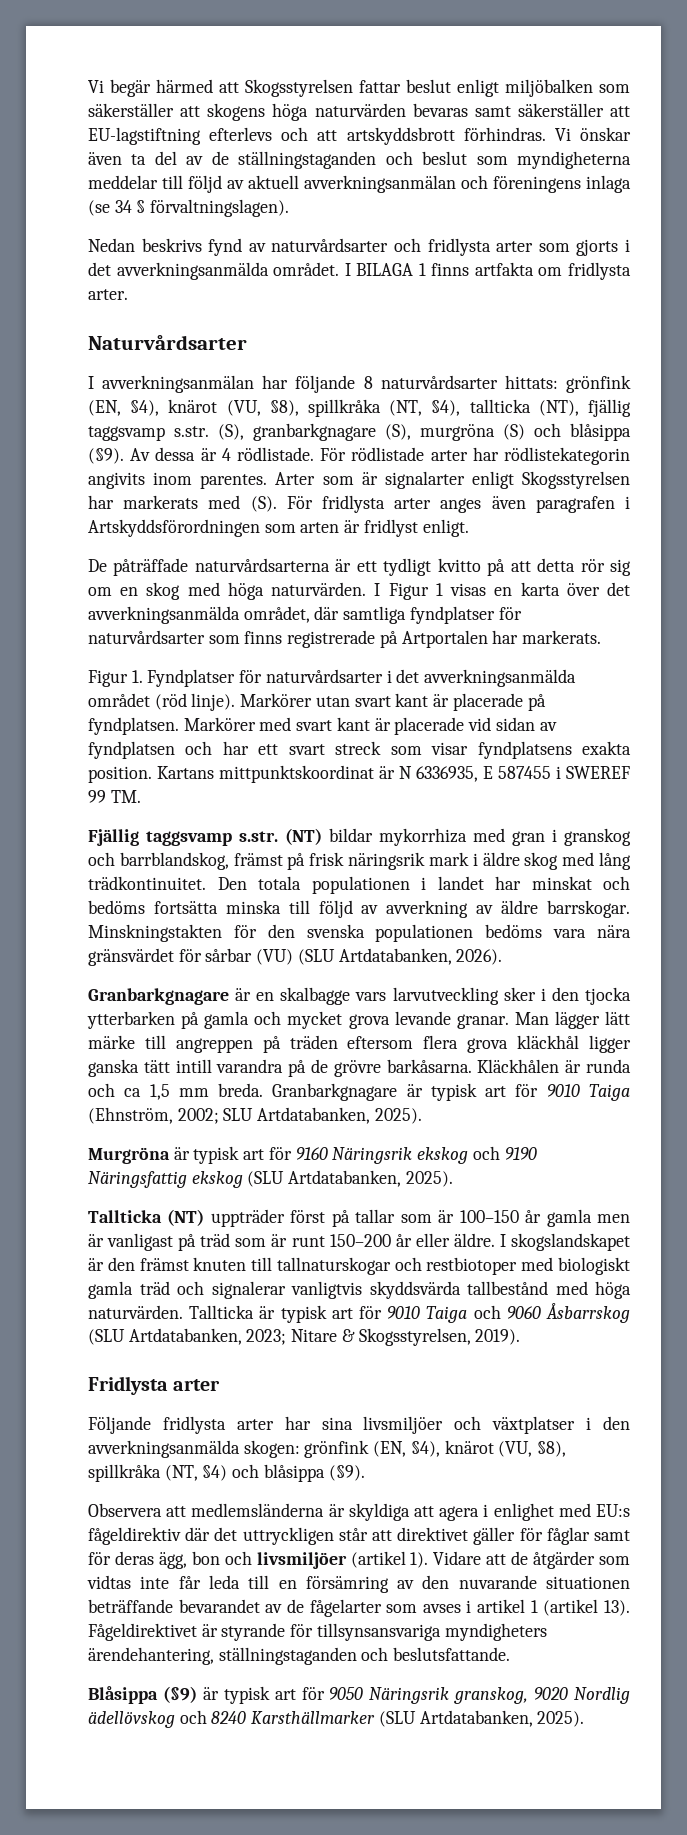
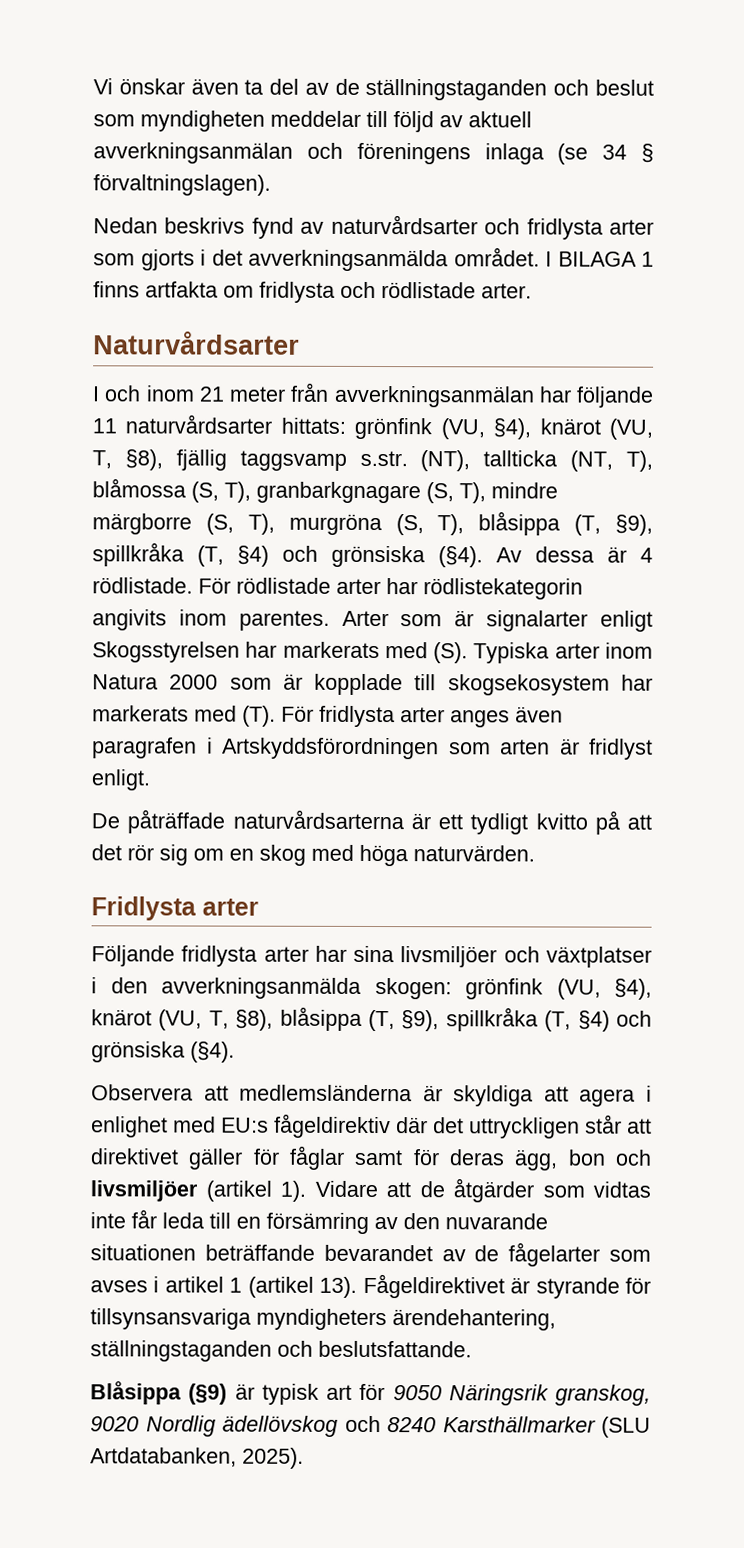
- Vi begär härmed att Skogsstyrelsen fattar beslut enligt miljöbalken som säkerställer att skogens höga naturvärden bevaras samt säkerställer att EU-lagstiftning efterlevs och att artskyddsbrott förhindras. Vi önskar även ta del av de ställningstaganden och beslut som myndigheterna meddelar till följd av aktuell avverkningsanmälan och föreningens inlaga (se 34 § förvaltningslagen).
+ Vi önskar även ta del av de ställningstaganden och beslut som myndigheten meddelar till följd av aktuell avverkningsanmälan och föreningens inlaga (se 34 § förvaltningslagen).
- I BILAGA 1 finns artfakta om fridlysta arter.
+ I BILAGA 1 finns artfakta om fridlysta och rödlistade arter.
- I avverkningsanmälan har följande 8 naturvårdsarter hittats: grönfink (EN, §4), knärot (VU, §8), spillkråka (NT, §4), tallticka (NT), fjällig taggsvamp s.str. (S), granbarkgnagare (S), murgröna (S) och blåsippa (§9).
+ I och inom 21 meter från avverkningsanmälan har följande 11 naturvårdsarter hittats: grönfink (VU, §4), knärot (VU, T, §8), fjällig taggsvamp s.str. (NT), tallticka (NT, T), blåmossa (S, T), granbarkgnagare (S, T), mindre märgborre (S, T), murgröna (S, T), blåsippa (T, §9), spillkråka (T, §4) och grönsiska (§4).
- Arter som är signalarter enligt Skogsstyrelsen har markerats med (S). För fridlysta arter anges även paragrafen i Artskyddsförordningen som arten är fridlyst enligt.
+ Arter som är signalarter enligt Skogsstyrelsen har markerats med (S). Typiska arter inom Natura 2000 som är kopplade till skogsekosystem har markerats med (T). För fridlysta arter anges även paragrafen i Artskyddsförordningen som arten är fridlyst enligt.
- De påträffade naturvårdsarterna är ett tydligt kvitto på att detta rör sig om en skog med höga naturvärden. I Figur 1 visas en karta över det avverkningsanmälda området, där samtliga fyndplatser för naturvårdsarter som finns registrerade på Artportalen har markerats.
- Figur 1. Fyndplatser för naturvårdsarter i det avverkningsanmälda området (röd linje). Markörer utan svart kant är placerade på fyndplatsen. Markörer med svart kant är placerade vid sidan av fyndplatsen och har ett svart streck som visar fyndplatsens exakta position. Kartans mittpunktskoordinat är N 6336935, E 587455 i SWEREF 99 TM.
- Fjällig taggsvamp s.str. (NT) bildar mykorrhiza med gran i granskog och barrblandskog, främst på frisk näringsrik mark i äldre skog med lång trädkontinuitet. Den totala populationen i landet har minskat och bedöms fortsätta minska till följd av avverkning av äldre barrskogar. Minskningstakten för den svenska populationen bedöms vara nära gränsvärdet för sårbar (VU) (SLU Artdatabanken, 2026).
- Granbarkgnagare är en skalbagge vars larvutveckling sker i den tjocka ytterbarken på gamla och mycket grova levande granar. Man lägger lätt märke till angreppen på träden eftersom flera grova kläckhål ligger ganska tätt intill varandra på de grövre barkåsarna. Kläckhålen är runda och ca 1,5 mm breda. Granbarkgnagare är typisk art för 9010 Taiga (Ehnström, 2002; SLU Artdatabanken, 2025).
- Murgröna är typisk art för 9160 Näringsrik ekskog och 9190 Näringsfattig ekskog (SLU Artdatabanken, 2025).
- Tallticka (NT) uppträder först på tallar som är 100–150 år gamla men är vanligast på träd som är runt 150–200 år eller äldre. I skogslandskapet är den främst knuten till tallnaturskogar och restbiotoper med biologiskt gamla träd och signalerar vanligtvis skyddsvärda tallbestånd med höga naturvärden. Tallticka är typisk art för 9010 Taiga och 9060 Åsbarrskog (SLU Artdatabanken, 2023; Nitare & Skogsstyrelsen, 2019).
+ De påträffade naturvårdsarterna är ett tydligt kvitto på att det rör sig om en skog med höga naturvärden.
- Följande fridlysta arter har sina livsmiljöer och växtplatser i den avverkningsanmälda skogen: grönfink (EN, §4), knärot (VU, §8), spillkråka (NT, §4) och blåsippa (§9).
+ Följande fridlysta arter har sina livsmiljöer och växtplatser i den avverkningsanmälda skogen: grönfink (VU, §4), knärot (VU, T, §8), blåsippa (T, §9), spillkråka (T, §4) och grönsiska (§4).

